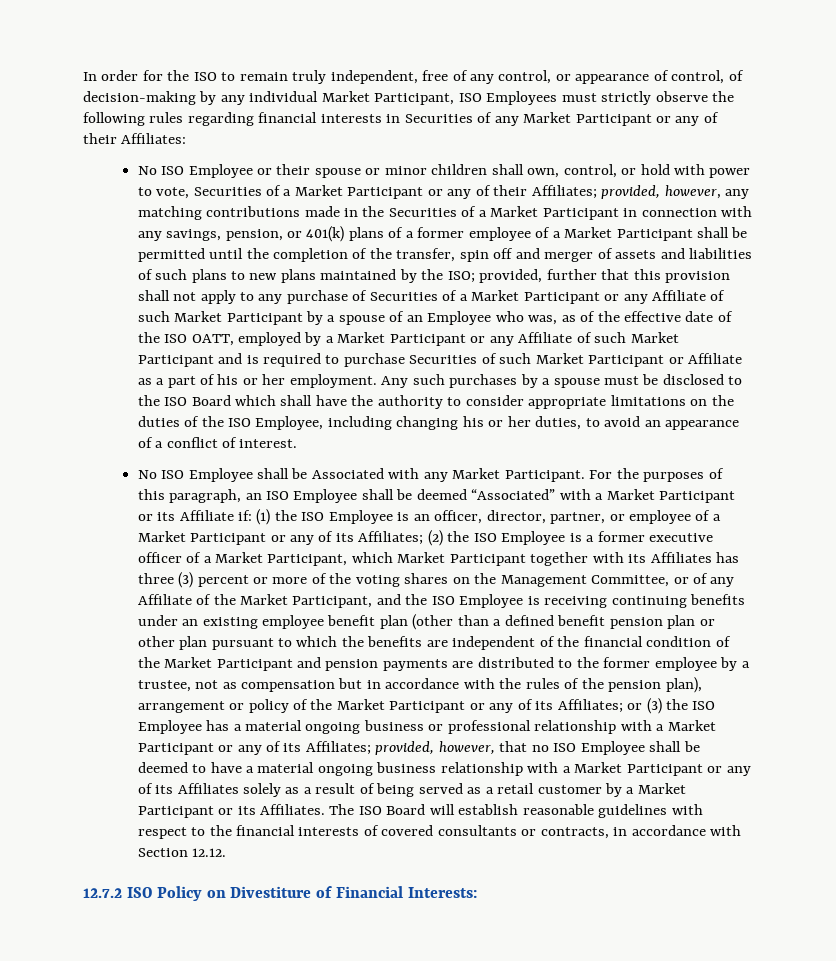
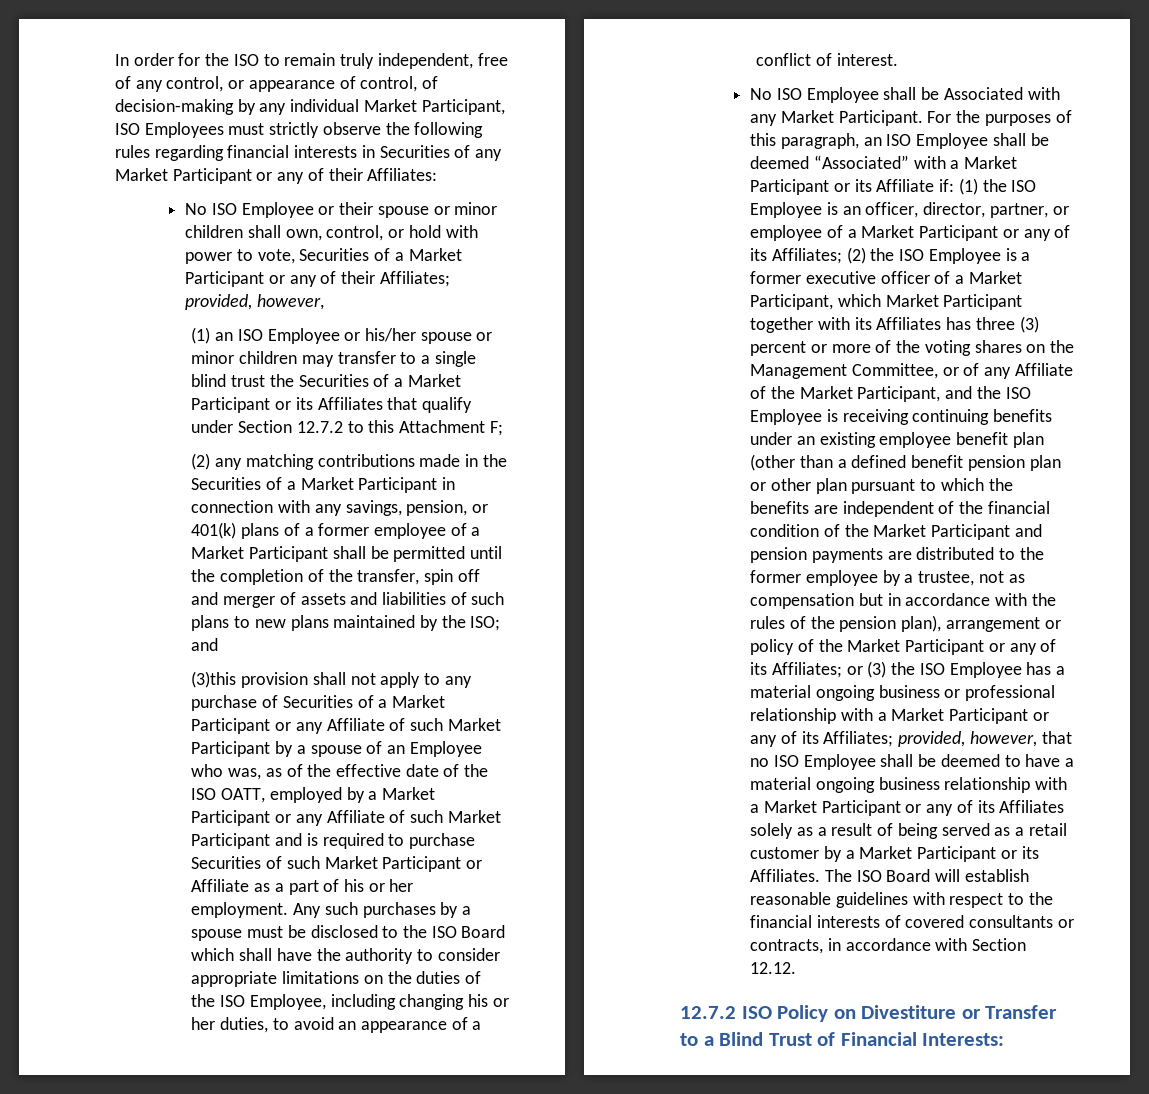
- No ISO Employee or their spouse or minor children shall own, control, or hold with power to vote, Securities of a Market Participant or any of their Affiliates; provided, however, any matching contributions made in the Securities of a Market Participant in connection with any savings, pension, or 401(k) plans of a former employee of a Market Participant shall be permitted until the completion of the transfer, spin off and merger of assets and liabilities of such plans to new plans maintained by the ISO; provided, further that this provision shall not apply to any purchase of Securities of a Market Participant or any Affiliate of such Market Participant by a spouse of an Employee who was, as of the effective date of the ISO OATT, employed by a Market Participant or any Affiliate of such Market Participant and is required to purchase Securities of such Market Participant or Affiliate as a part of his or her employment.
+ No ISO Employee or their spouse or minor children shall own, control, or hold with power to vote, Securities of a Market Participant or any of their Affiliates; provided, however,
+ (1) an ISO Employee or his/her spouse or minor children may transfer to a single blind trust the Securities of a Market Participant or its Affiliates that qualify under Section 12.7.2 to this Attachment F;
+ (2) any matching contributions made in the Securities of a Market Participant in connection with any savings, pension, or 401(k) plans of a former employee of a Market Participant shall be permitted until the completion of the transfer, spin off and merger of assets and liabilities of such plans to new plans maintained by the ISO; and
+ (3)this provision shall not apply to any purchase of Securities of a Market Participant or any Affiliate of such Market Participant by a spouse of an Employee who was, as of the effective date of the ISO OATT, employed by a Market Participant or any Affiliate of such Market Participant and is required to purchase Securities of such Market Participant or Affiliate as a part of his or her employment.
- 12.7.2 ISO Policy on Divestiture of Financial Interests:
+ 12.7.2 ISO Policy on Divestiture or Transfer to a Blind Trust of Financial Interests:

